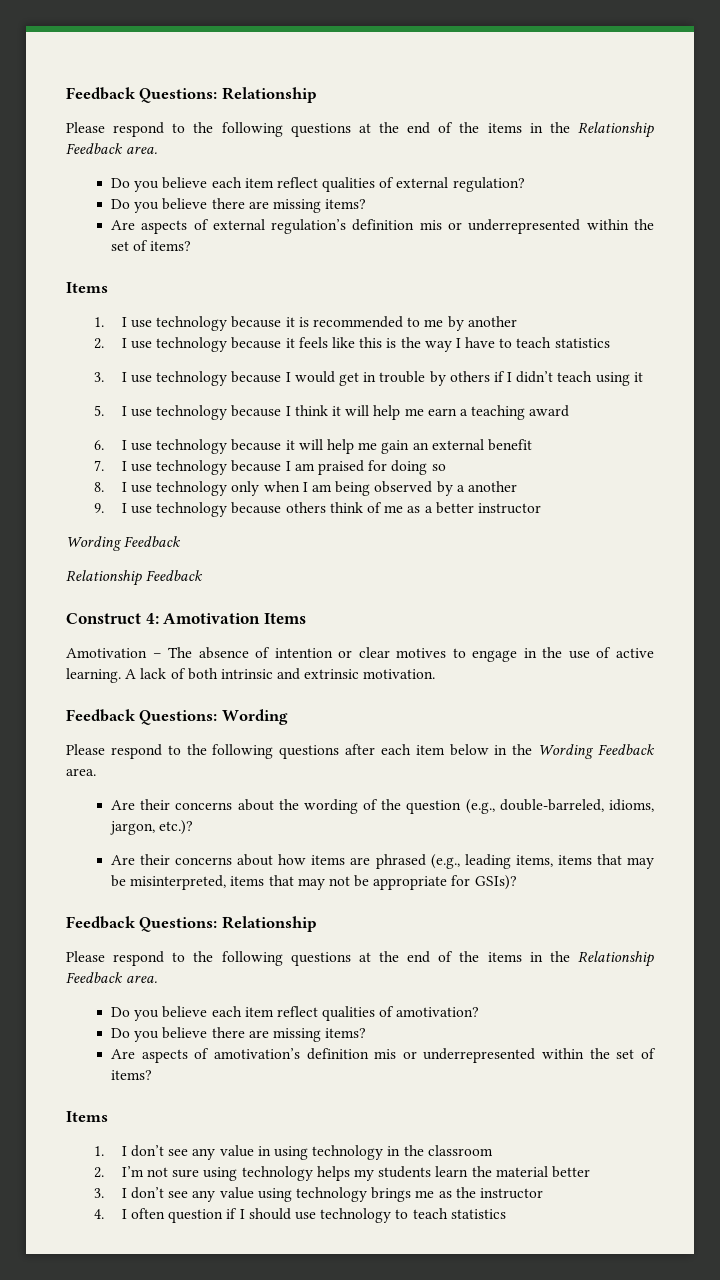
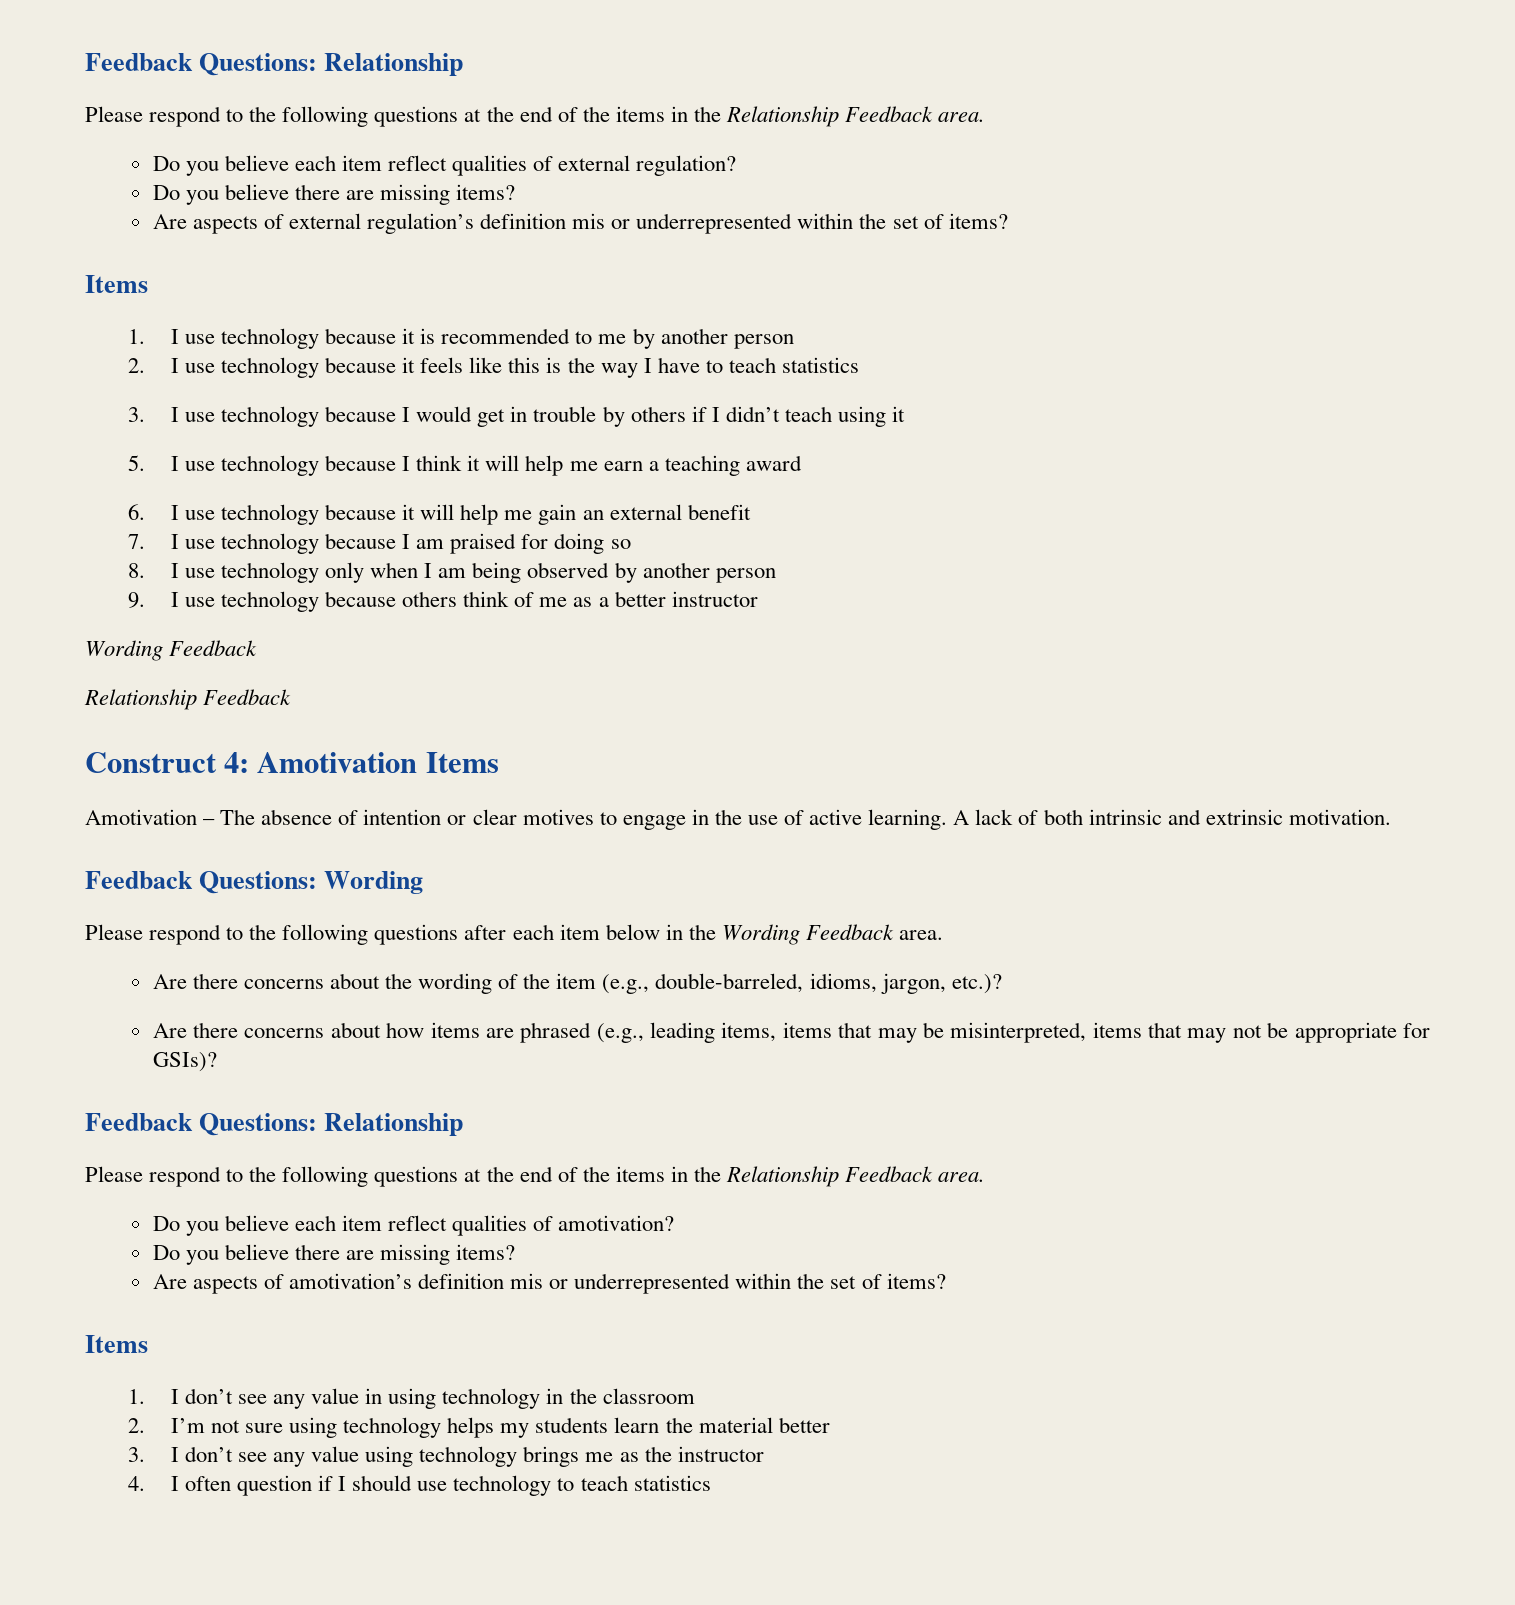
- 1. I use technology because it is recommended to me by another
+ 1. I use technology because it is recommended to me by another person
- 8. I use technology only when I am being observed by a another
+ 8. I use technology only when I am being observed by another person
- Are their concerns about the wording of the question (e.g., double-barreled, idioms, jargon, etc.)?
+ Are there concerns about the wording of the item (e.g., double-barreled, idioms, jargon, etc.)?
- Are their concerns about how items are phrased (e.g., leading items, items that may be misinterpreted, items that may not be appropriate for GSIs)?
+ Are there concerns about how items are phrased (e.g., leading items, items that may be misinterpreted, items that may not be appropriate for GSIs)?

